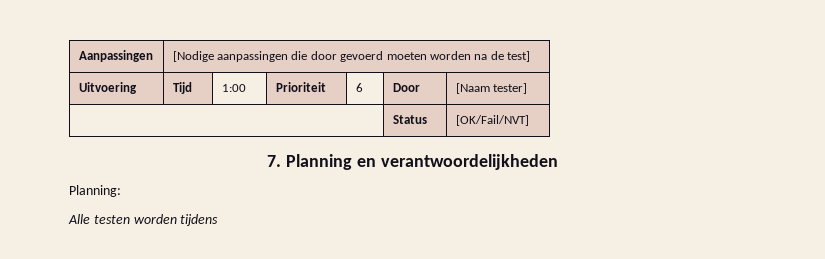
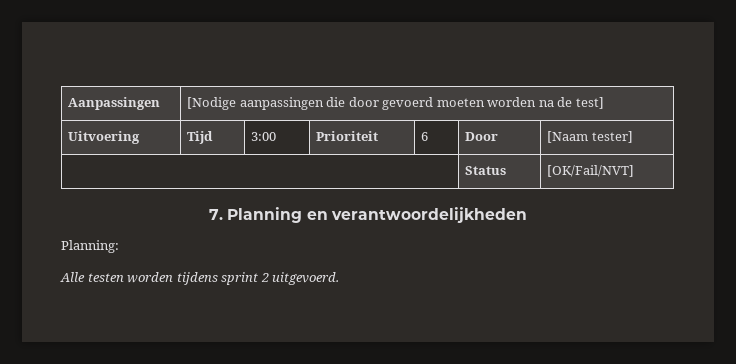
- Uitvoering | Tijd | 1:00 | Prioriteit | 6 | Door | [Naam tester]
+ Uitvoering | Tijd | 3:00 | Prioriteit | 6 | Door | [Naam tester]
- Alle testen worden tijdens
+ Alle testen worden tijdens sprint 2 uitgevoerd.

